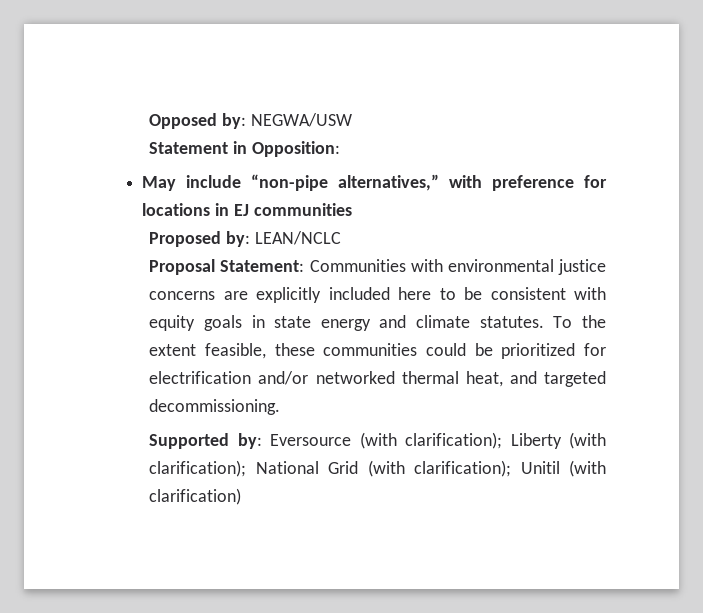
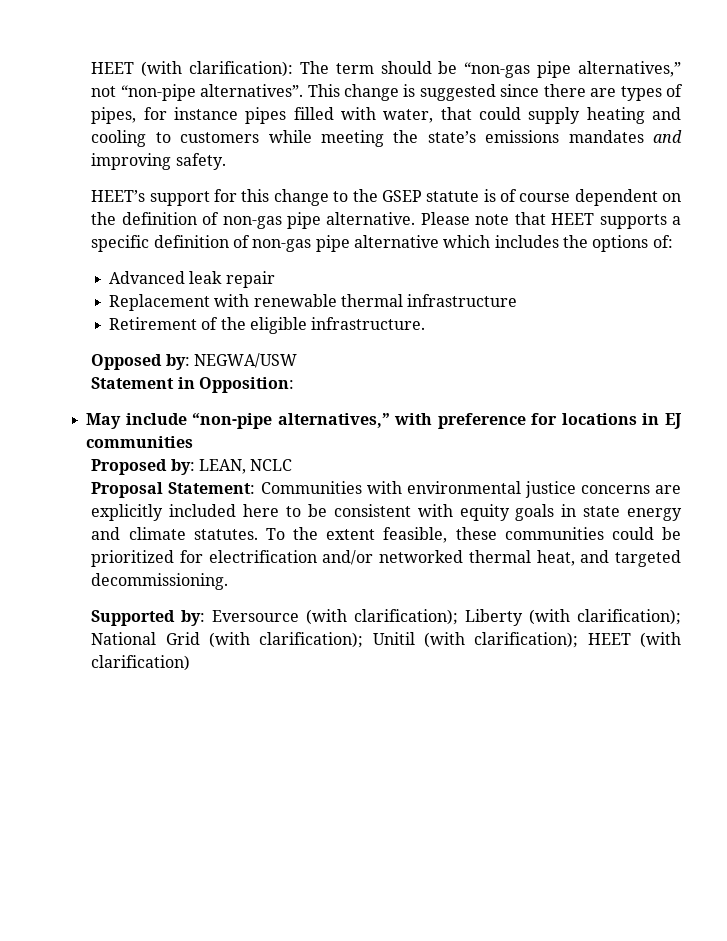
+ HEET (with clarification): The term should be “non-gas pipe alternatives,” not “non-pipe alternatives”. This change is suggested since there are types of pipes, for instance pipes filled with water, that could supply heating and cooling to customers while meeting the state’s emissions mandates and improving safety.
+ HEET’s support for this change to the GSEP statute is of course dependent on the definition of non-gas pipe alternative. Please note that HEET supports a specific definition of non-gas pipe alternative which includes the options of:
+ Advanced leak repair
+ Replacement with renewable thermal infrastructure
+ Retirement of the eligible infrastructure.
- Proposed by: LEAN/NCLC
+ Proposed by: LEAN, NCLC
- Supported by: Eversource (with clarification); Liberty (with clarification); National Grid (with clarification); Unitil (with clarification)
+ Supported by: Eversource (with clarification); Liberty (with clarification); National Grid (with clarification); Unitil (with clarification); HEET (with clarification)

